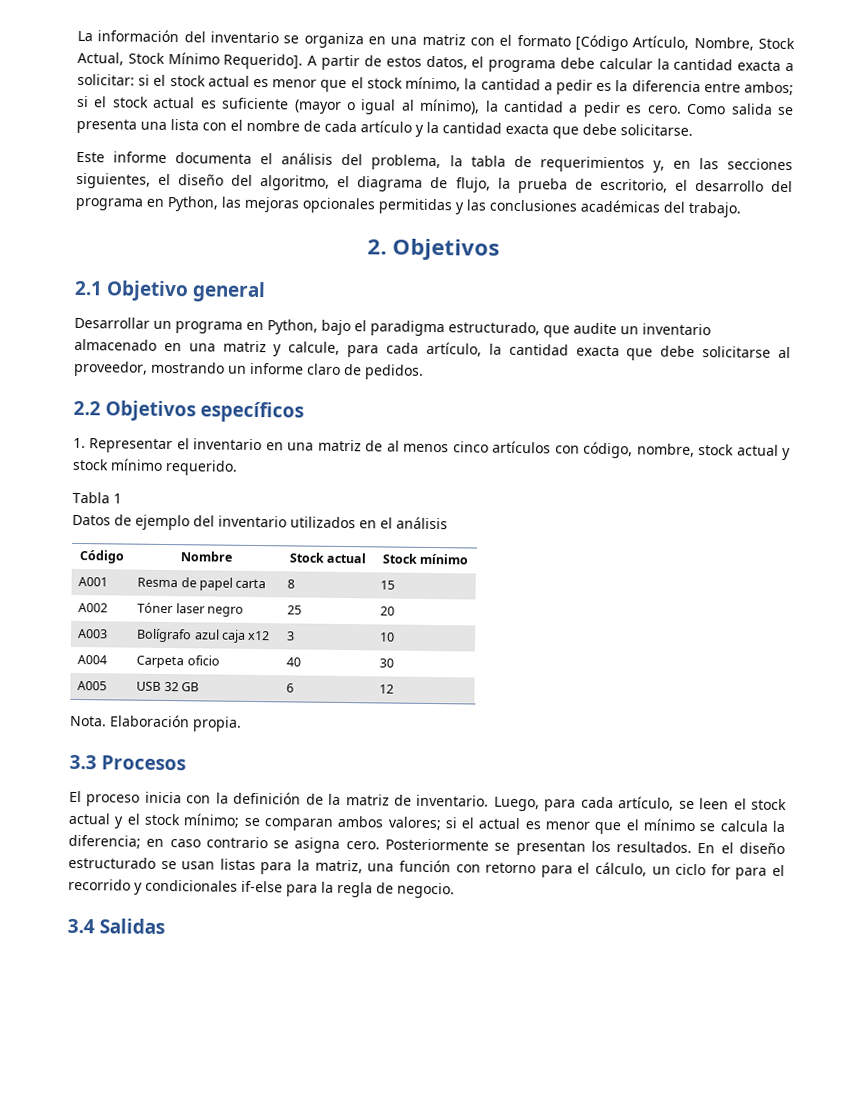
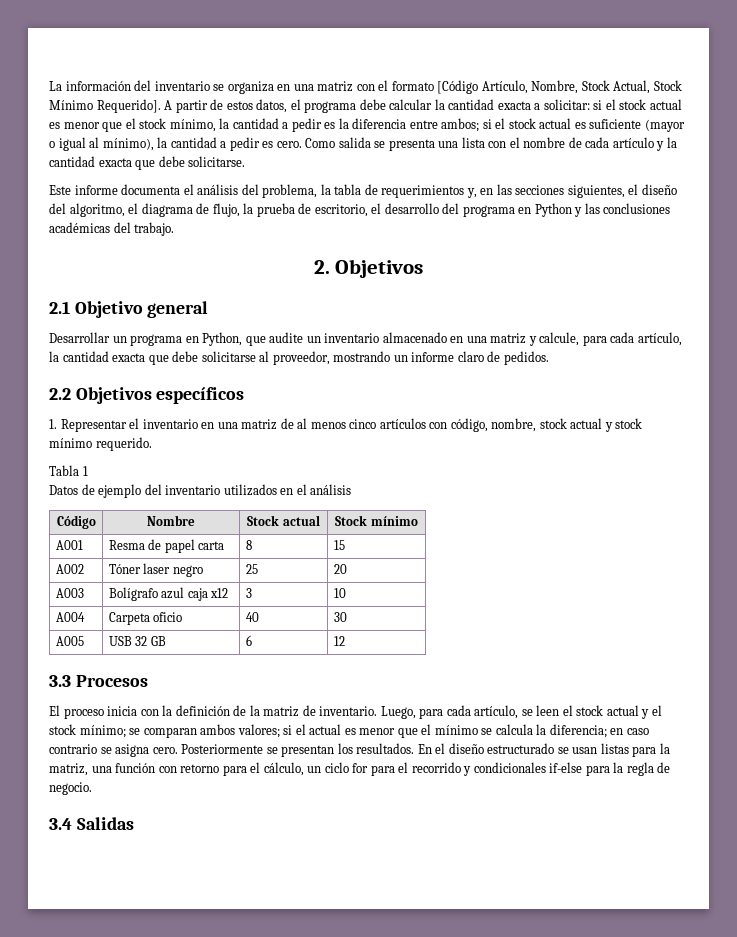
- Este informe documenta el análisis del problema, la tabla de requerimientos y, en las secciones siguientes, el diseño del algoritmo, el diagrama de flujo, la prueba de escritorio, el desarrollo del programa en Python, las mejoras opcionales permitidas y las conclusiones académicas del trabajo.
+ Este informe documenta el análisis del problema, la tabla de requerimientos y, en las secciones siguientes, el diseño del algoritmo, el diagrama de flujo, la prueba de escritorio, el desarrollo del programa en Python y las conclusiones académicas del trabajo.
- Desarrollar un programa en Python, bajo el paradigma estructurado, que audite un inventario almacenado en una matriz y calcule, para cada artículo, la cantidad exacta que debe solicitarse al proveedor, mostrando un informe claro de pedidos.
+ Desarrollar un programa en Python, que audite un inventario almacenado en una matriz y calcule, para cada artículo, la cantidad exacta que debe solicitarse al proveedor, mostrando un informe claro de pedidos.
- Nota. Elaboración propia.

